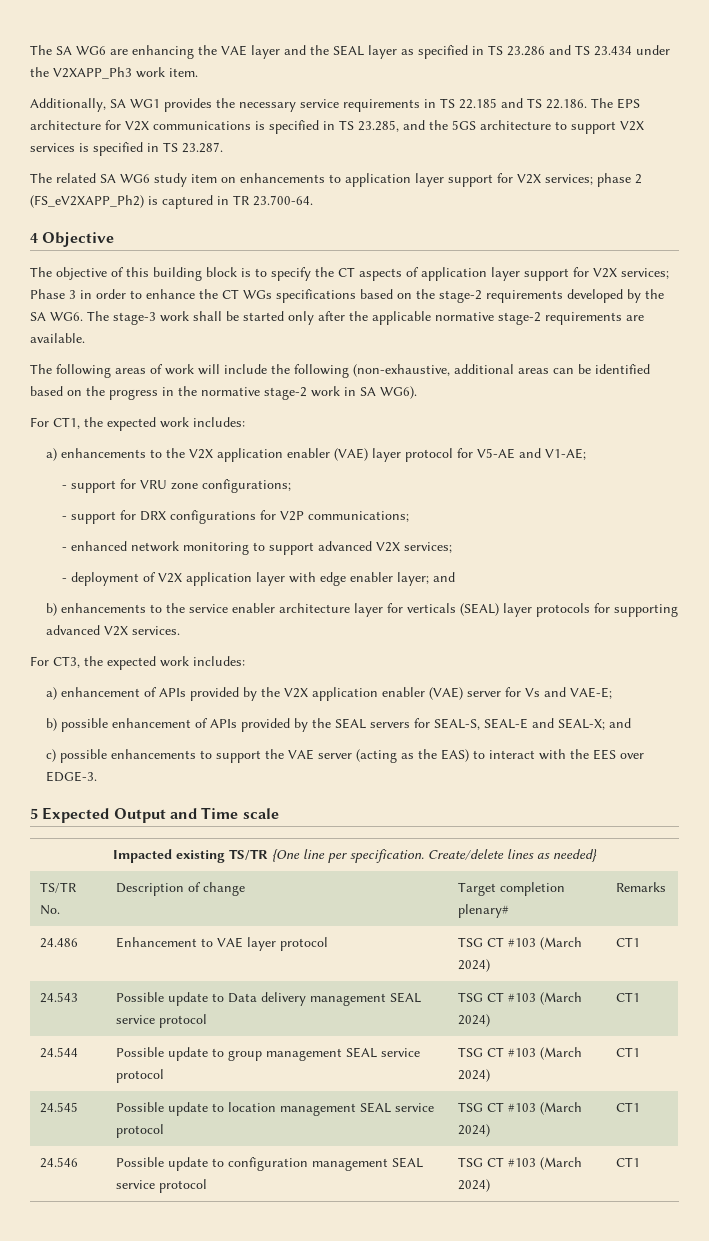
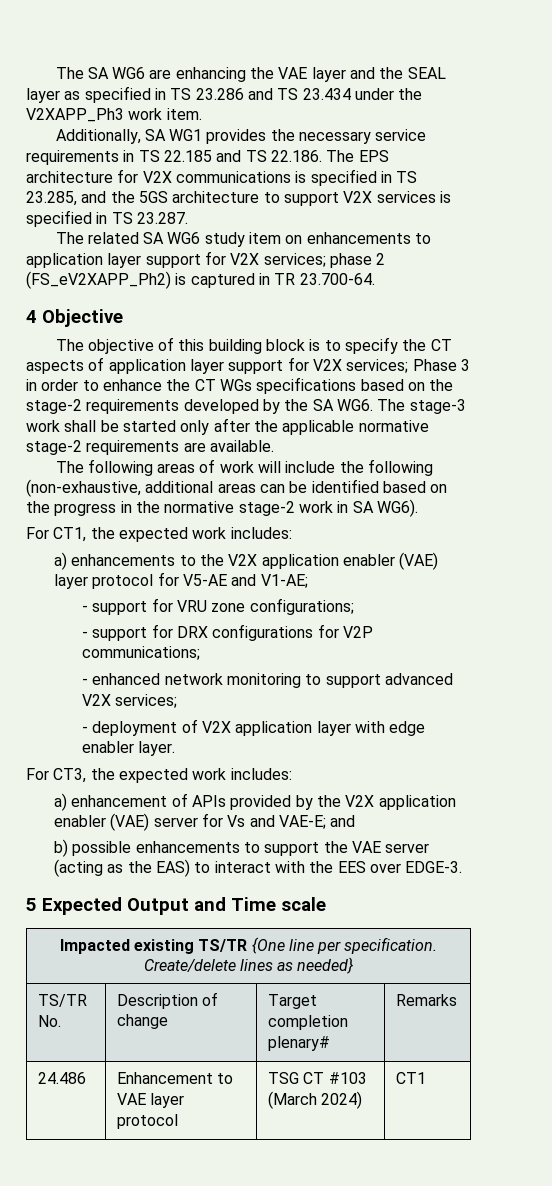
- - deployment of V2X application layer with edge enabler layer; and
- b) enhancements to the service enabler architecture layer for verticals (SEAL) layer protocols for supporting advanced V2X services.
+ - deployment of V2X application layer with edge enabler layer.
- a) enhancement of APIs provided by the V2X application enabler (VAE) server for Vs and VAE-E;
+ a) enhancement of APIs provided by the V2X application enabler (VAE) server for Vs and VAE-E; and
- b) possible enhancement of APIs provided by the SEAL servers for SEAL-S, SEAL-E and SEAL-X; and
- c) possible enhancements to support the VAE server (acting as the EAS) to interact with the EES over EDGE-3.
+ b) possible enhancements to support the VAE server (acting as the EAS) to interact with the EES over EDGE-3.
- 24.543 | Possible update to Data delivery management SEAL service protocol | TSG CT #103 (March 2024) | CT1
- 24.544 | Possible update to group management SEAL service protocol | TSG CT #103 (March 2024) | CT1
- 24.545 | Possible update to location management SEAL service protocol | TSG CT #103 (March 2024) | CT1
- 24.546 | Possible update to configuration management SEAL service protocol | TSG CT #103 (March 2024) | CT1

